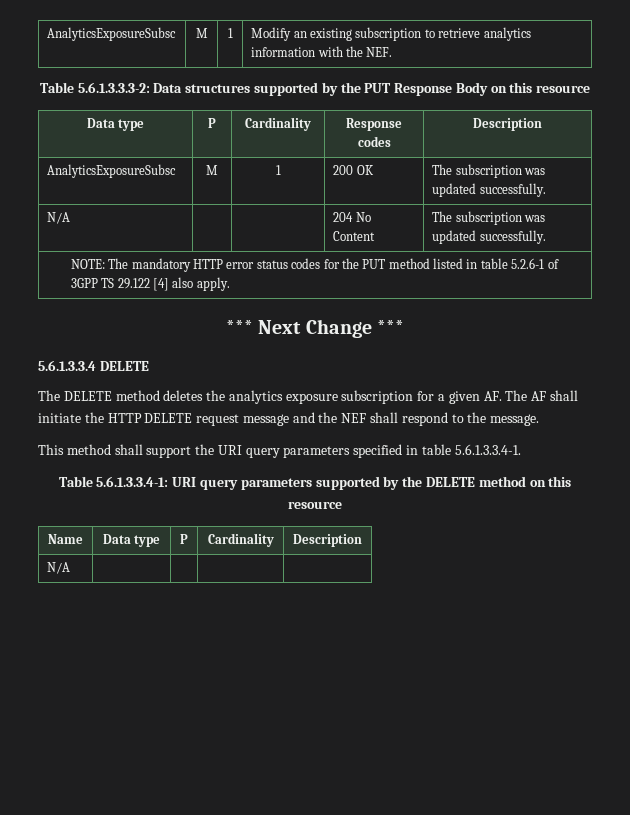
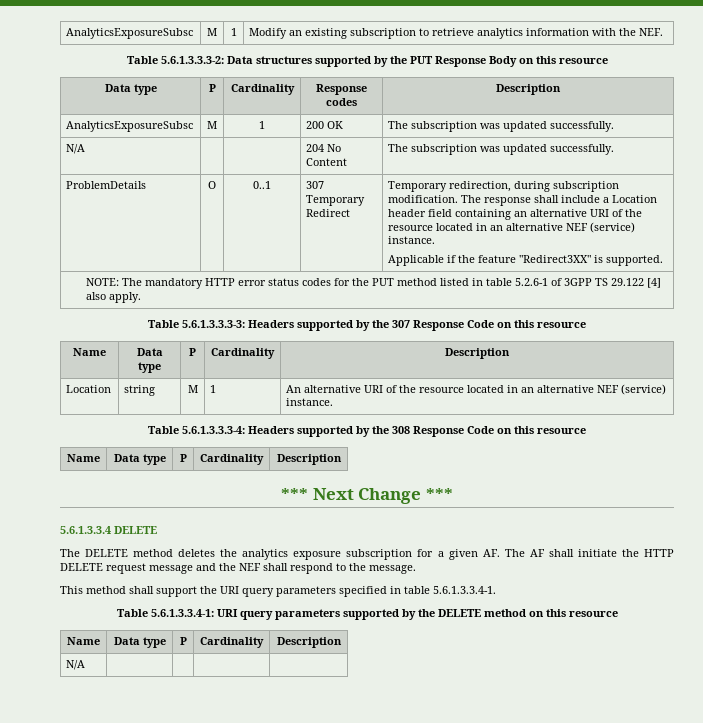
+ ProblemDetails | O | 0..1 | 307 Temporary Redirect | Temporary redirection, during subscription modification. The response shall include a Location header field containing an alternative URI of the resource located in an alternative NEF (service) instance.
+ Applicable if the feature "Redirect3XX" is supported.
+ Table 5.6.1.3.3.3-3: Headers supported by the 307 Response Code on this resource
+ Name | Data type | P | Cardinality | Description
+ Location | string | M | 1 | An alternative URI of the resource located in an alternative NEF (service) instance.
+ Table 5.6.1.3.3.3-4: Headers supported by the 308 Response Code on this resource
+ Name | Data type | P | Cardinality | Description

